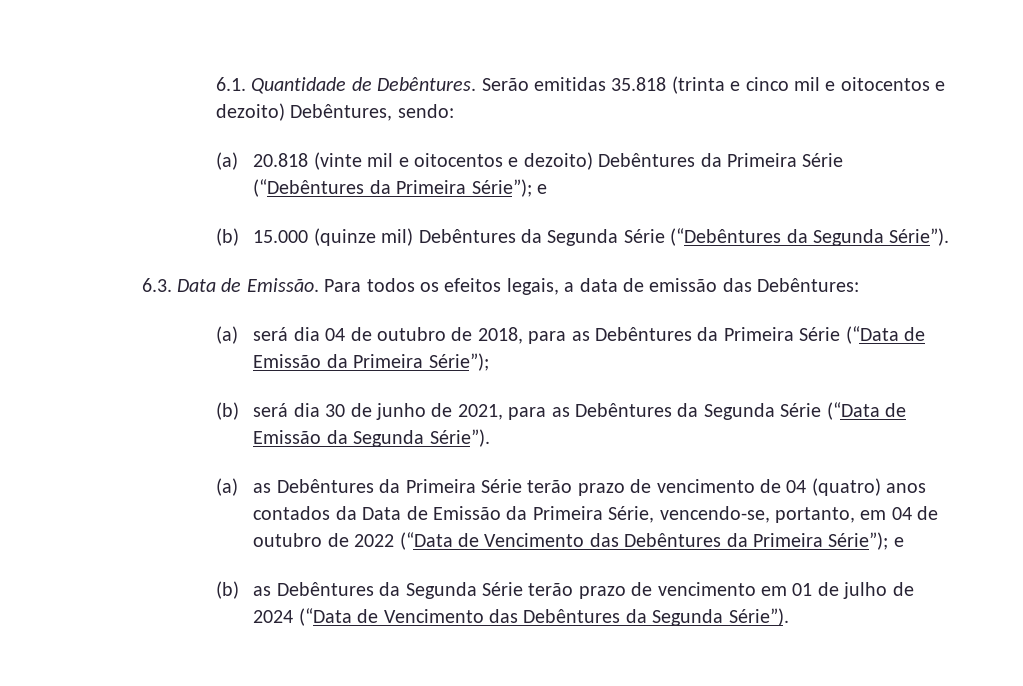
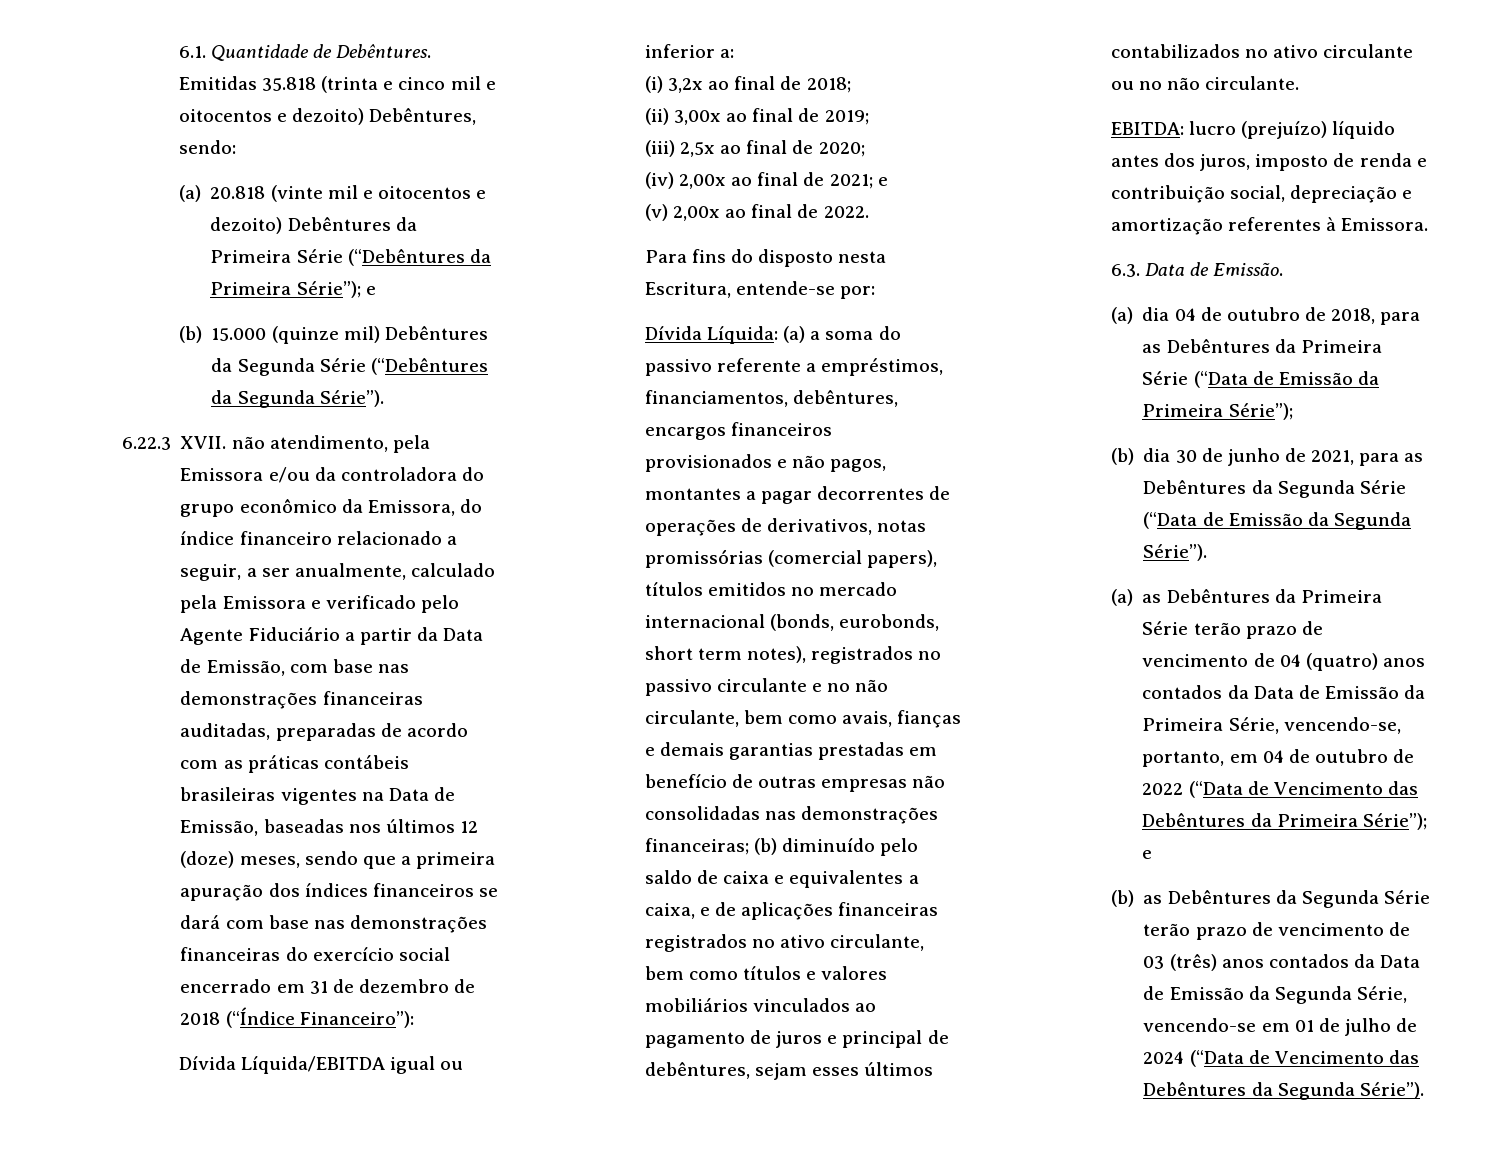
- Serão emitidas 35.818 (trinta e cinco mil e oitocentos e dezoito) Debêntures, sendo:
+ Emitidas 35.818 (trinta e cinco mil e oitocentos e dezoito) Debêntures, sendo:
- 6.3. Data de Emissão. Para todos os efeitos legais, a data de emissão das Debêntures:
- (a) será dia 04 de outubro de 2018, para as Debêntures da Primeira Série (“Data de Emissão da Primeira Série”);
+ 6.22.3 XVII. não atendimento, pela Emissora e/ou da controladora do grupo econômico da Emissora, do índice financeiro relacionado a seguir, a ser anualmente, calculado pela Emissora e verificado pelo Agente Fiduciário a partir da Data de Emissão, com base nas demonstrações financeiras auditadas, preparadas de acordo com as práticas contábeis brasileiras vigentes na Data de Emissão, baseadas nos últimos 12 (doze) meses, sendo que a primeira apuração dos índices financeiros se dará com base nas demonstrações financeiras do exercício social encerrado em 31 de dezembro de 2018 (“Índice Financeiro”):
+ Dívida Líquida/EBITDA igual ou inferior a:
+ (i) 3,2x ao final de 2018;
+ (ii) 3,00x ao final de 2019;
+ (iii) 2,5x ao final de 2020;
+ (iv) 2,00x ao final de 2021; e
+ (v) 2,00x ao final de 2022.
+ Para fins do disposto nesta Escritura, entende-se por:
+ Dívida Líquida: (a) a soma do passivo referente a empréstimos, financiamentos, debêntures, encargos financeiros provisionados e não pagos, montantes a pagar decorrentes de operações de derivativos, notas promissórias (comercial papers), títulos emitidos no mercado internacional (bonds, eurobonds, short term notes), registrados no passivo circulante e no não circulante, bem como avais, fianças e demais garantias prestadas em benefício de outras empresas não consolidadas nas demonstrações financeiras; (b) diminuído pelo saldo de caixa e equivalentes a caixa, e de aplicações financeiras registrados no ativo circulante, bem como títulos e valores mobiliários vinculados ao pagamento de juros e principal de debêntures, sejam esses últimos contabilizados no ativo circulante ou no não circulante.
+ EBITDA: lucro (prejuízo) líquido antes dos juros, imposto de renda e contribuição social, depreciação e amortização referentes à Emissora.
+ 6.3. Data de Emissão.
+ (a) dia 04 de outubro de 2018, para as Debêntures da Primeira Série (“Data de Emissão da Primeira Série”);
- (b) será dia 30 de junho de 2021, para as Debêntures da Segunda Série (“Data de Emissão da Segunda Série”).
+ (b) dia 30 de junho de 2021, para as Debêntures da Segunda Série (“Data de Emissão da Segunda Série”).
- (b) as Debêntures da Segunda Série terão prazo de vencimento em 01 de julho de 2024 (“Data de Vencimento das Debêntures da Segunda Série”).
+ (b) as Debêntures da Segunda Série terão prazo de vencimento de 03 (três) anos contados da Data de Emissão da Segunda Série, vencendo-se em 01 de julho de 2024 (“Data de Vencimento das Debêntures da Segunda Série”).

